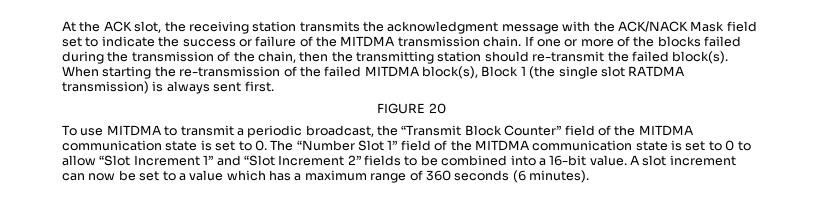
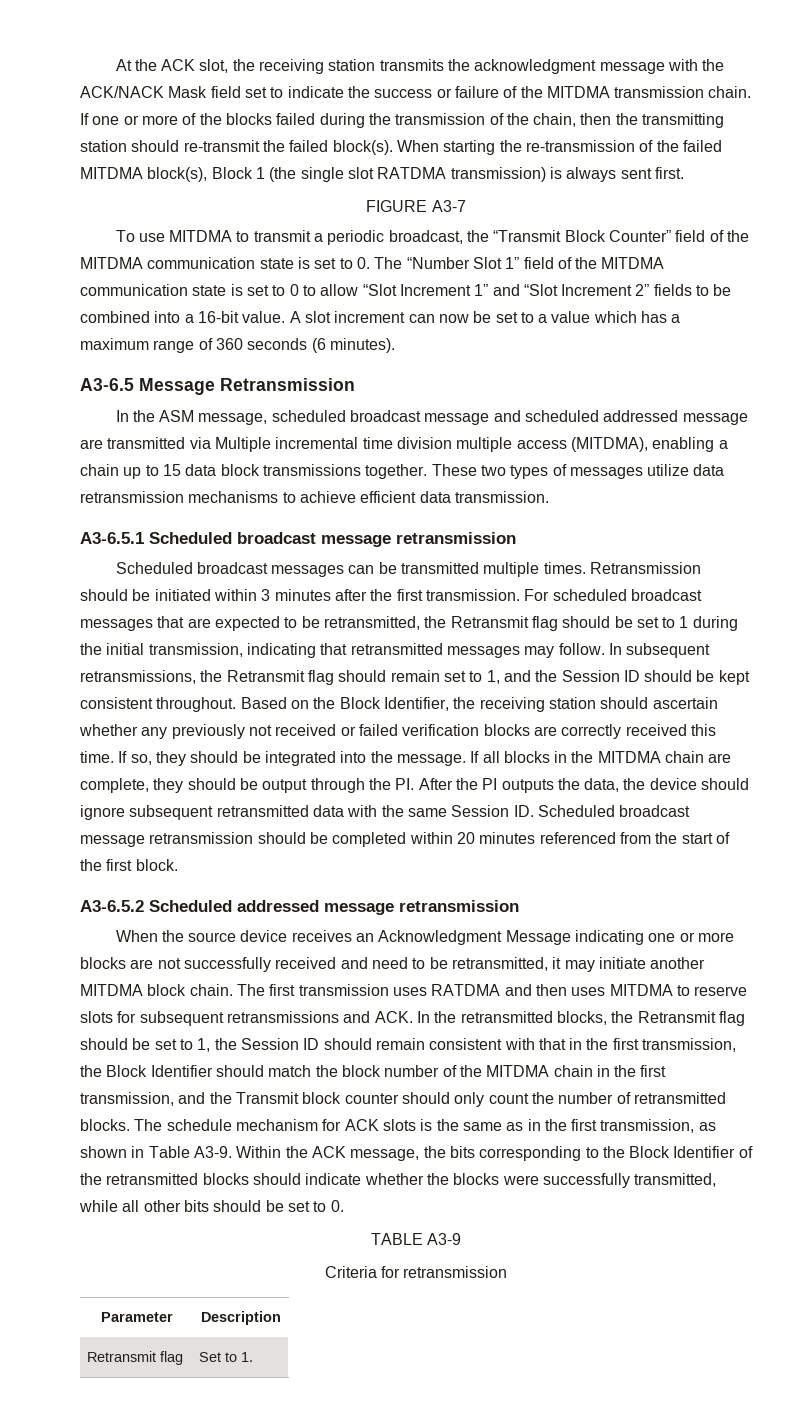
- FIGURE 20
+ FIGURE A3-7
+ A3-6.5 Message Retransmission
+ In the ASM message, scheduled broadcast message and scheduled addressed message are transmitted via Multiple incremental time division multiple access (MITDMA), enabling a chain up to 15 data block transmissions together. These two types of messages utilize data retransmission mechanisms to achieve efficient data transmission.
+ A3-6.5.1 Scheduled broadcast message retransmission
+ Scheduled broadcast messages can be transmitted multiple times. Retransmission should be initiated within 3 minutes after the first transmission. For scheduled broadcast messages that are expected to be retransmitted, the Retransmit flag should be set to 1 during the initial transmission, indicating that retransmitted messages may follow. In subsequent retransmissions, the Retransmit flag should remain set to 1, and the Session ID should be kept consistent throughout. Based on the Block Identifier, the receiving station should ascertain whether any previously not received or failed verification blocks are correctly received this time. If so, they should be integrated into the message. If all blocks in the MITDMA chain are complete, they should be output through the PI. After the PI outputs the data, the device should ignore subsequent retransmitted data with the same Session ID. Scheduled broadcast message retransmission should be completed within 20 minutes referenced from the start of the first block.
+ A3-6.5.2 Scheduled addressed message retransmission
+ When the source device receives an Acknowledgment Message indicating one or more blocks are not successfully received and need to be retransmitted, it may initiate another MITDMA block chain. The first transmission uses RATDMA and then uses MITDMA to reserve slots for subsequent retransmissions and ACK. In the retransmitted blocks, the Retransmit flag should be set to 1, the Session ID should remain consistent with that in the first transmission, the Block Identifier should match the block number of the MITDMA chain in the first transmission, and the Transmit block counter should only count the number of retransmitted blocks. The schedule mechanism for ACK slots is the same as in the first transmission, as shown in Table A3-9. Within the ACK message, the bits corresponding to the Block Identifier of the retransmitted blocks should indicate whether the blocks were successfully transmitted, while all other bits should be set to 0.
+ TABLE A3-9
+ Criteria for retransmission
+ Parameter | Description
+ Retransmit flag | Set to 1.

